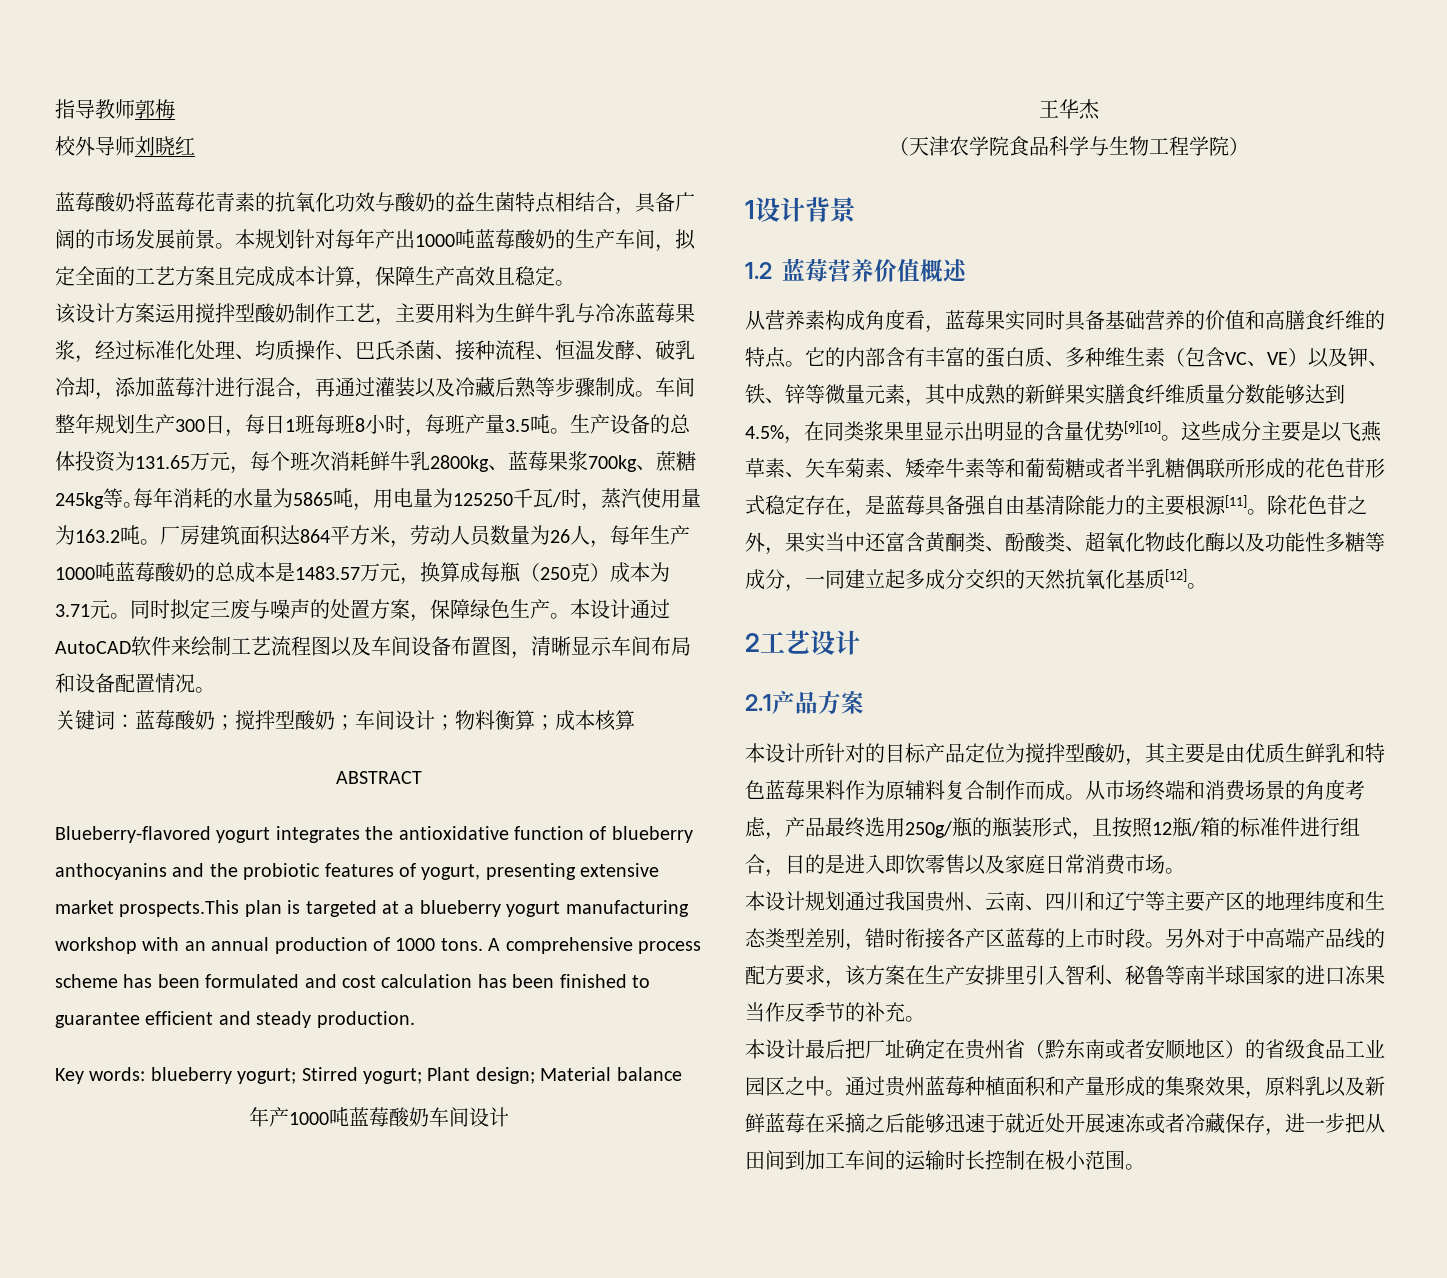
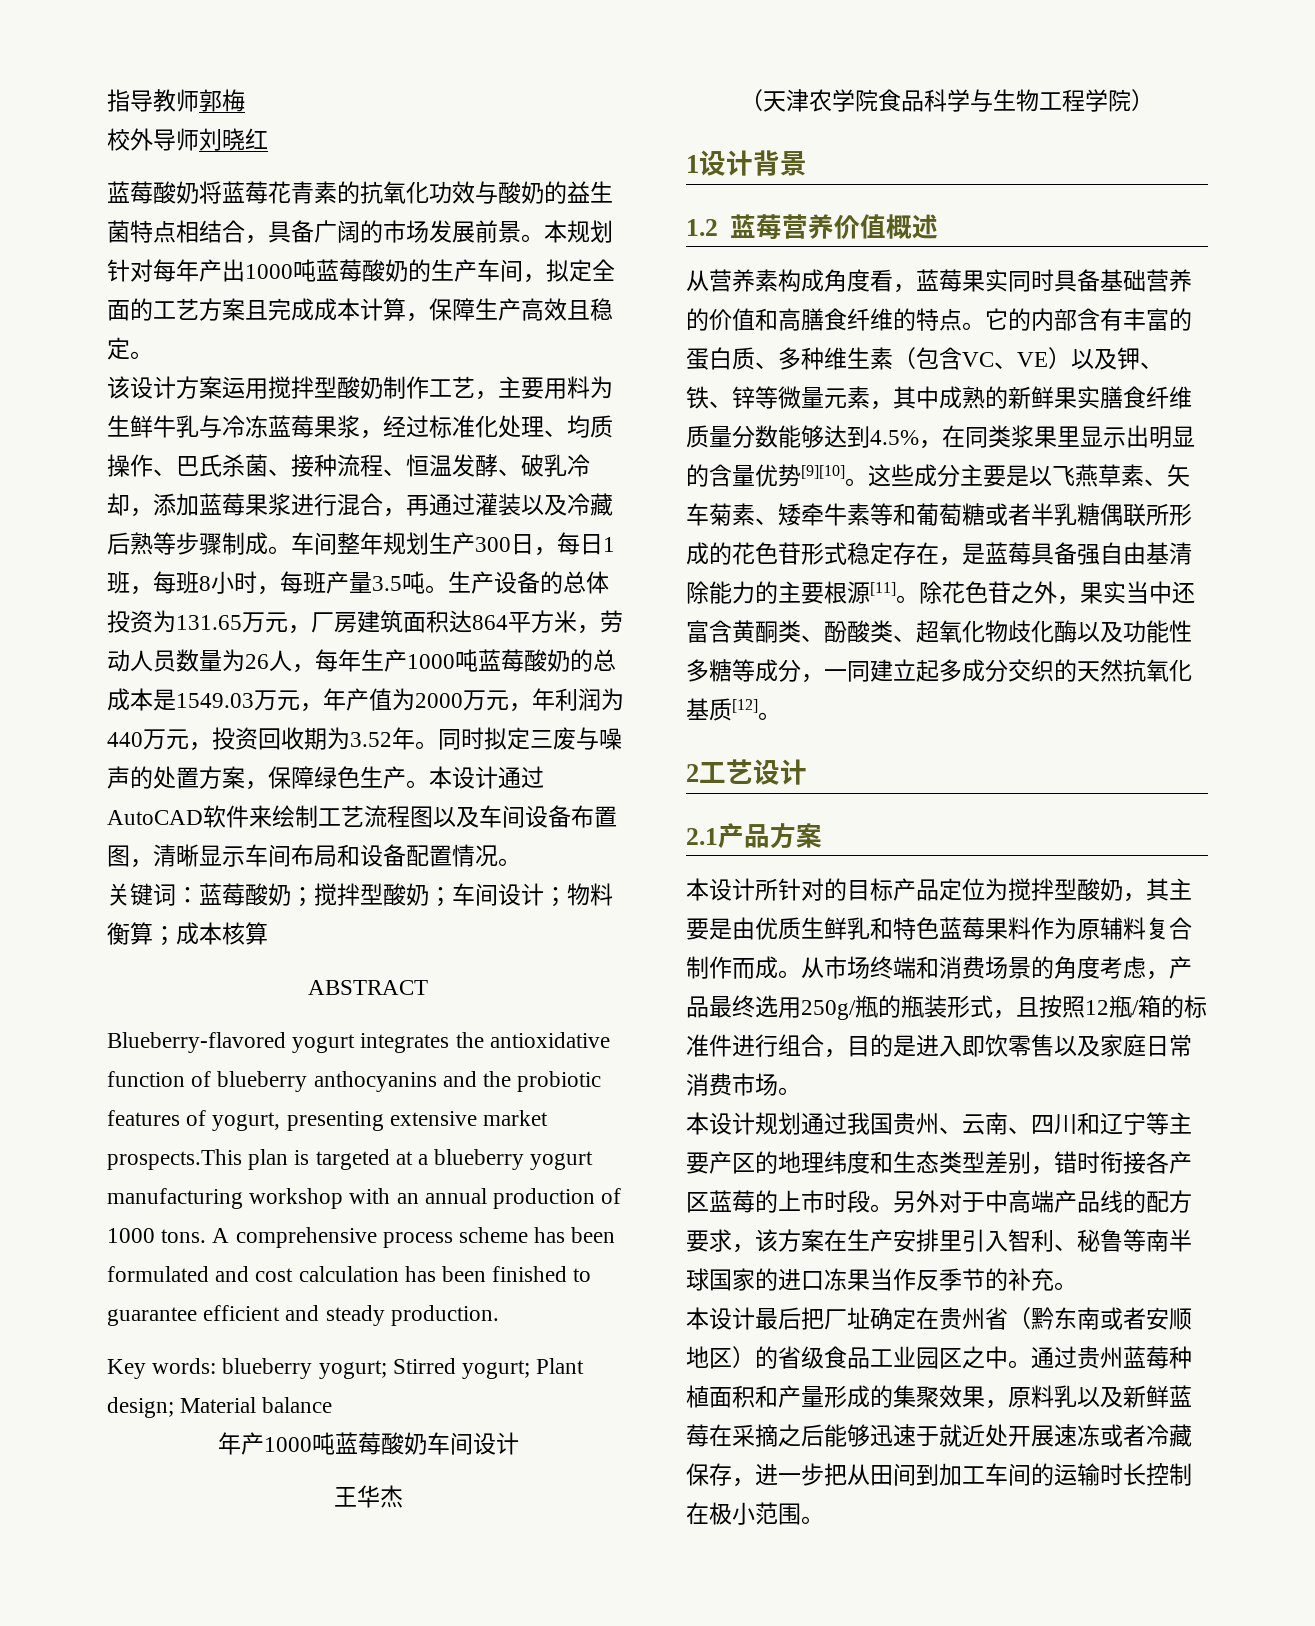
- 该设计方案运用搅拌型酸奶制作工艺，主要用料为生鲜牛乳与冷冻蓝莓果浆，经过标准化处理、均质操作、巴氏杀菌、接种流程、恒温发酵、破乳冷却，添加蓝莓汁进行混合，再通过灌装以及冷藏后熟等步骤制成。
+ 该设计方案运用搅拌型酸奶制作工艺，主要用料为生鲜牛乳与冷冻蓝莓果浆，经过标准化处理、均质操作、巴氏杀菌、接种流程、恒温发酵、破乳冷却，添加蓝莓果浆进行混合，再通过灌装以及冷藏后熟等步骤制成。
- 车间整年规划生产300日，每日1班每班8小时，每班产量3.5吨。
+ 车间整年规划生产300日，每日1班，每班8小时，每班产量3.5吨。
- 生产设备的总体投资为131.65万元，每个班次消耗鲜牛乳2800kg、蓝莓果浆700kg、蔗糖245kg等｡每年消耗的水量为5865吨，用电量为125250千瓦/时，蒸汽使用量为163.2吨。厂房建筑面积达864平方米，劳动人员数量为26人，每年生产1000吨蓝莓酸奶的总成本是1483.57万元，换算成每瓶（250克）成本为3.71元。
+ 生产设备的总体投资为131.65万元，厂房建筑面积达864平方米，劳动人员数量为26人，每年生产1000吨蓝莓酸奶的总成本是1549.03万元，年产值为2000万元，年利润为440万元，投资回收期为3.52年。

